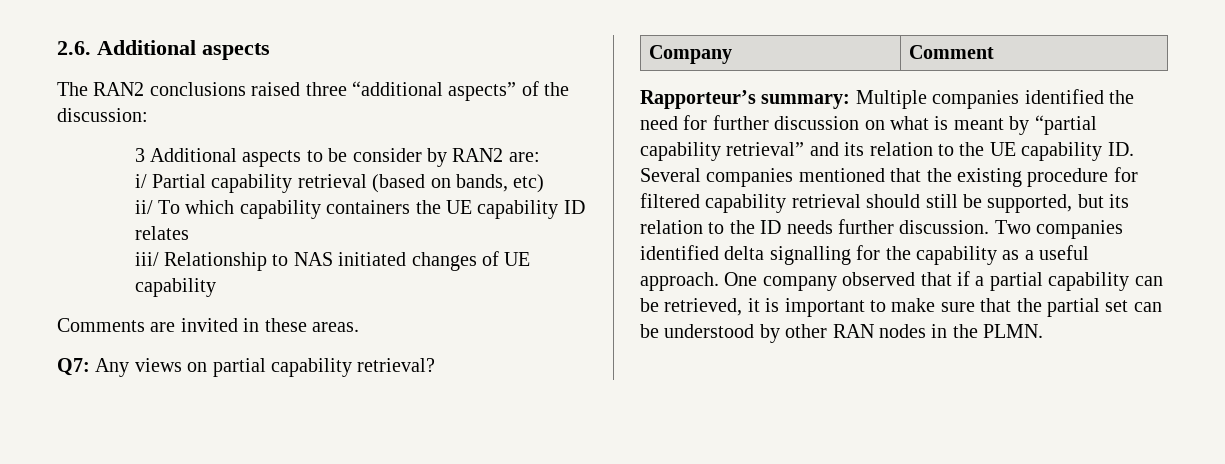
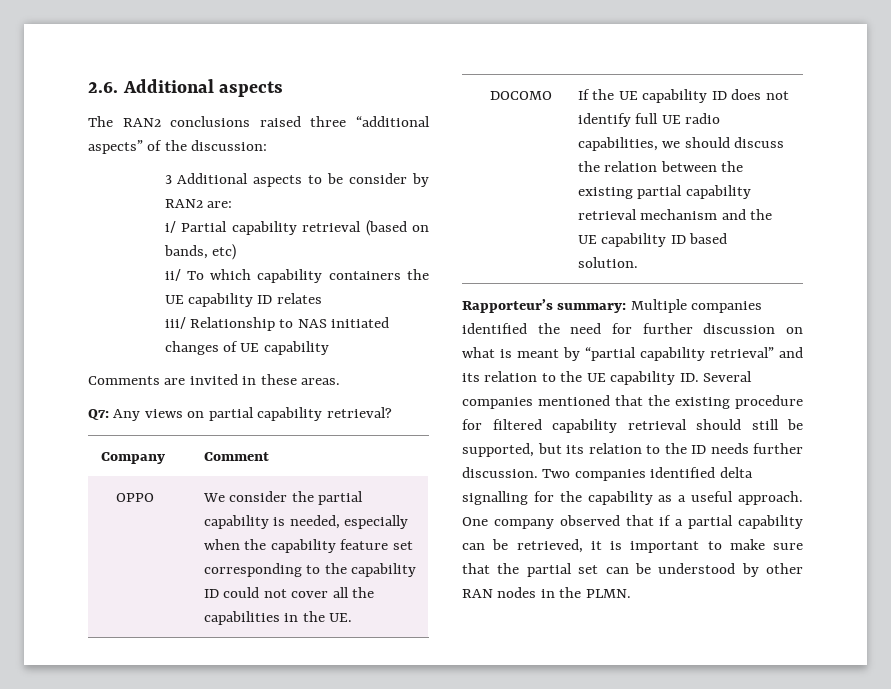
+ OPPO | We consider the partial capability is needed, especially when the capability feature set corresponding to the capability ID could not cover all the capabilities in the UE.
+ DOCOMO | If the UE capability ID does not identify full UE radio capabilities, we should discuss the relation between the existing partial capability retrieval mechanism and the UE capability ID based solution.

